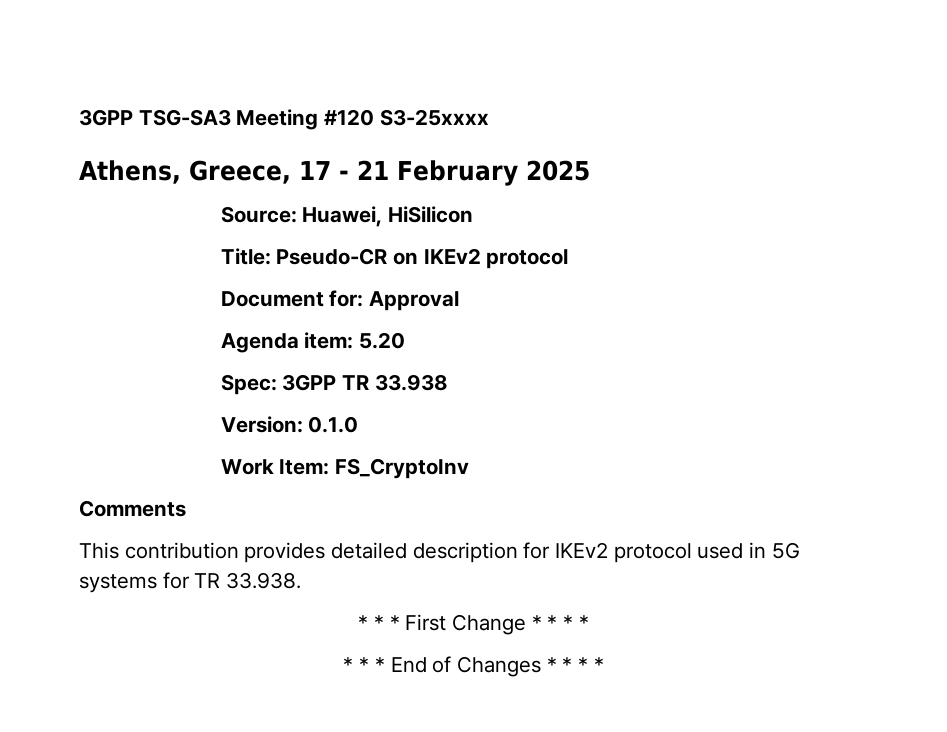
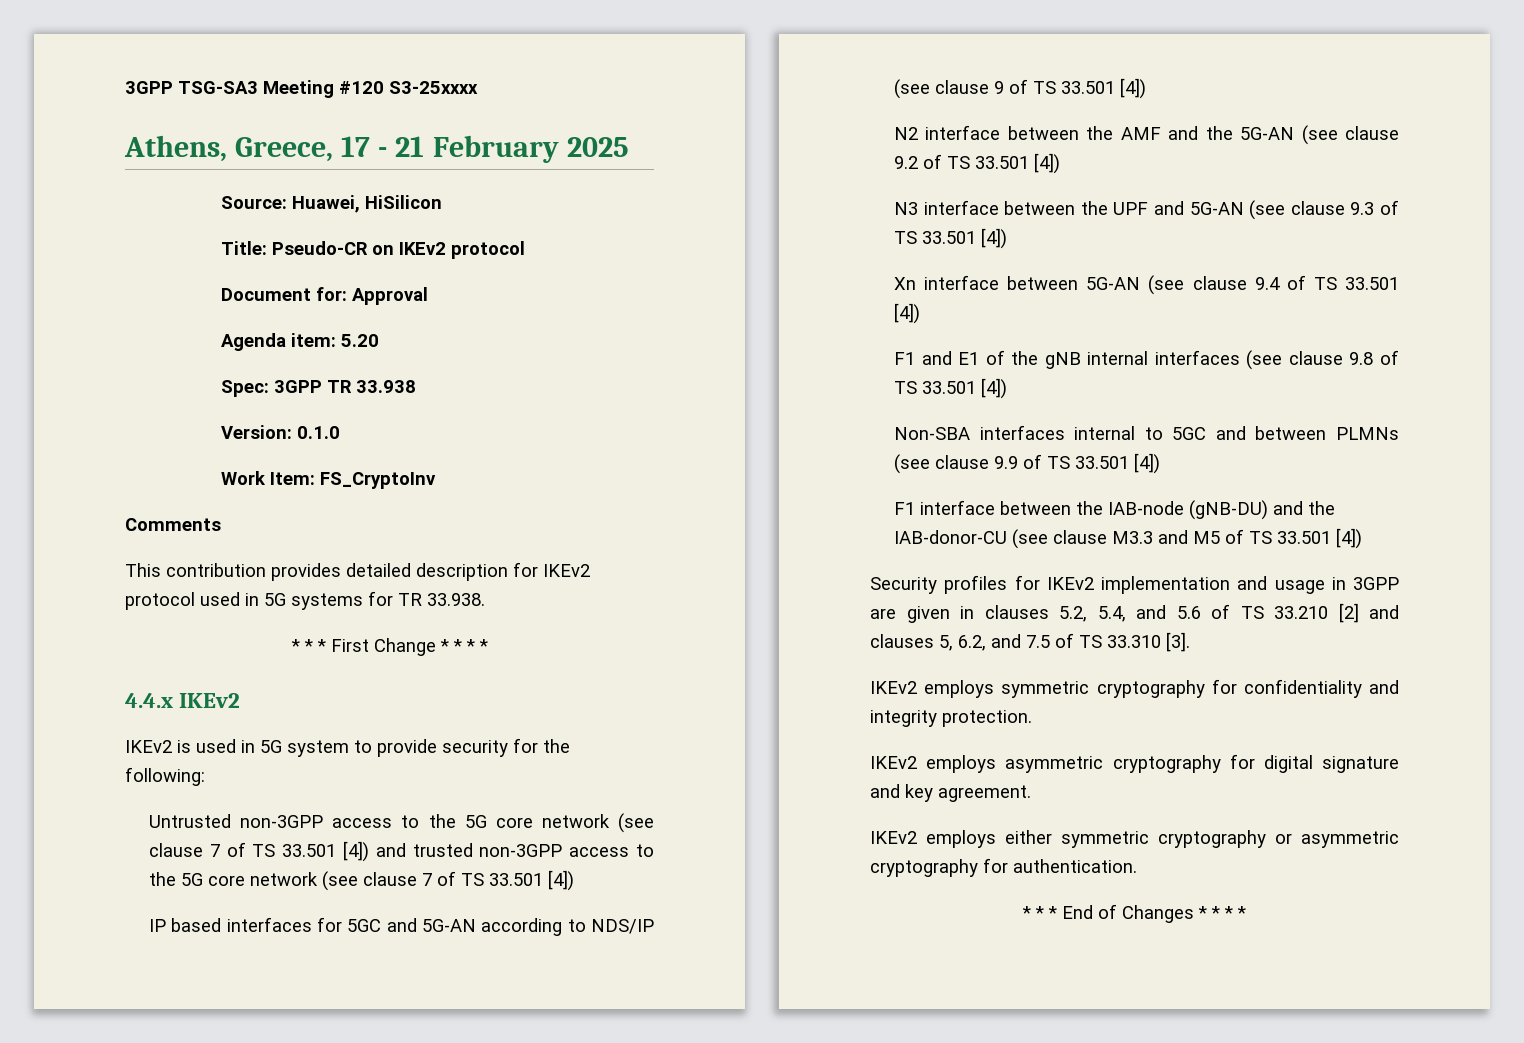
+ 4.4.x IKEv2
+ IKEv2 is used in 5G system to provide security for the following:
+ Untrusted non-3GPP access to the 5G core network (see clause 7 of TS 33.501 [4]) and trusted non-3GPP access to the 5G core network (see clause 7 of TS 33.501 [4])
+ IP based interfaces for 5GC and 5G-AN according to NDS/IP (see clause 9 of TS 33.501 [4])
+ N2 interface between the AMF and the 5G-AN (see clause 9.2 of TS 33.501 [4])
+ N3 interface between the UPF and 5G-AN (see clause 9.3 of TS 33.501 [4])
+ Xn interface between 5G-AN (see clause 9.4 of TS 33.501 [4])
+ F1 and E1 of the gNB internal interfaces (see clause 9.8 of TS 33.501 [4])
+ Non-SBA interfaces internal to 5GC and between PLMNs (see clause 9.9 of TS 33.501 [4])
+ F1 interface between the IAB-node (gNB-DU) and the IAB-donor-CU (see clause M3.3 and M5 of TS 33.501 [4])
+ Security profiles for IKEv2 implementation and usage in 3GPP are given in clauses 5.2, 5.4, and 5.6 of TS 33.210 [2] and clauses 5, 6.2, and 7.5 of TS 33.310 [3].
+ IKEv2 employs symmetric cryptography for confidentiality and integrity protection.
+ IKEv2 employs asymmetric cryptography for digital signature and key agreement.
+ IKEv2 employs either symmetric cryptography or asymmetric cryptography for authentication.

